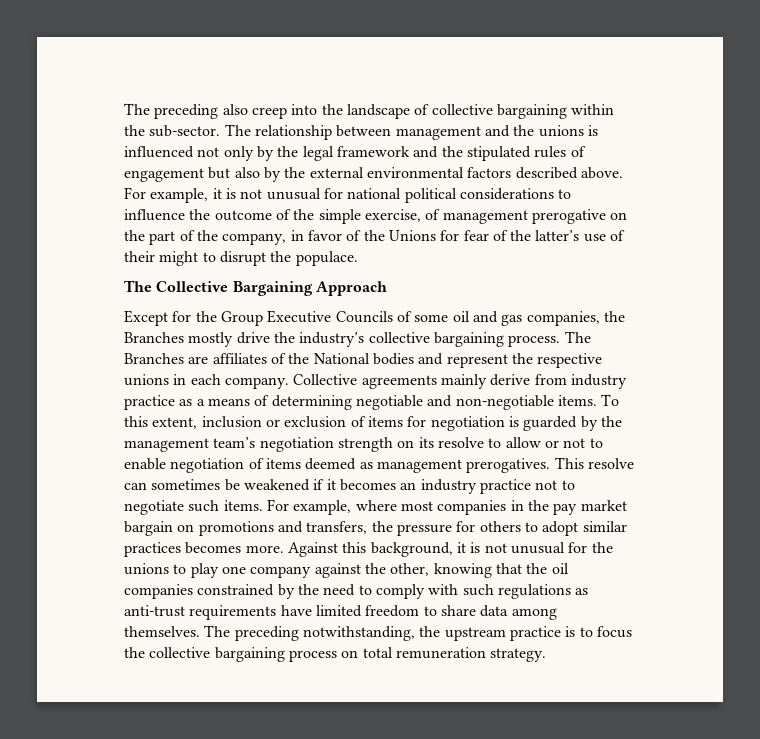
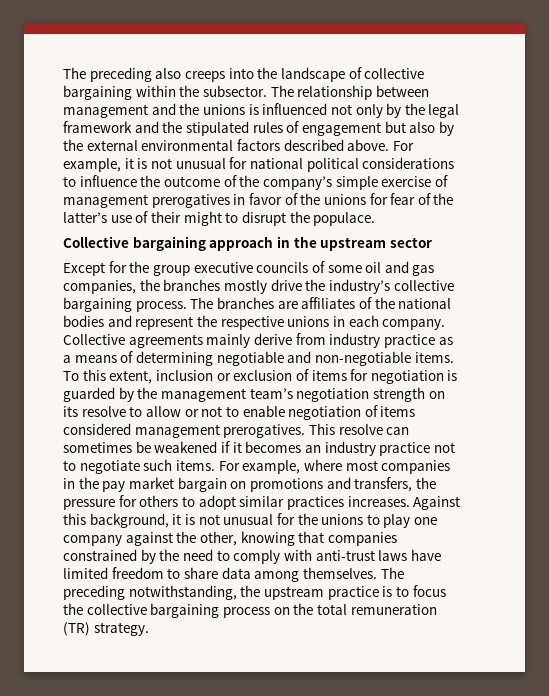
- The preceding also creep into the landscape of collective bargaining within the sub-sector.
+ The preceding also creeps into the landscape of collective bargaining within the subsector.
- For example, it is not unusual for national political considerations to influence the outcome of the simple exercise, of management prerogative on the part of the company, in favor of the Unions for fear of the latter’s use of their might to disrupt the populace.
+ For example, it is not unusual for national political considerations to influence the outcome of the company’s simple exercise of management prerogatives in favor of the unions for fear of the latter’s use of their might to disrupt the populace.
- The Collective Bargaining Approach
+ Collective bargaining approach in the upstream sector
- Except for the Group Executive Councils of some oil and gas companies, the Branches mostly drive the industry’s collective bargaining process.
+ Except for the group executive councils of some oil and gas companies, the branches mostly drive the industry’s collective bargaining process.
- The Branches are affiliates of the National bodies and represent the respective unions in each company.
+ The branches are affiliates of the national bodies and represent the respective unions in each company.
- To this extent, inclusion or exclusion of items for negotiation is guarded by the management team’s negotiation strength on its resolve to allow or not to enable negotiation of items deemed as management prerogatives.
+ To this extent, inclusion or exclusion of items for negotiation is guarded by the management team’s negotiation strength on its resolve to allow or not to enable negotiation of items considered management prerogatives.
- For example, where most companies in the pay market bargain on promotions and transfers, the pressure for others to adopt similar practices becomes more.
+ For example, where most companies in the pay market bargain on promotions and transfers, the pressure for others to adopt similar practices increases.
- Against this background, it is not unusual for the unions to play one company against the other, knowing that the oil companies constrained by the need to comply with such regulations as anti-trust requirements have limited freedom to share data among themselves.
+ Against this background, it is not unusual for the unions to play one company against the other, knowing that companies constrained by the need to comply with anti-trust laws have limited freedom to share data among themselves.
- The preceding notwithstanding, the upstream practice is to focus the collective bargaining process on total remuneration strategy.
+ The preceding notwithstanding, the upstream practice is to focus the collective bargaining process on the total remuneration (TR) strategy.

